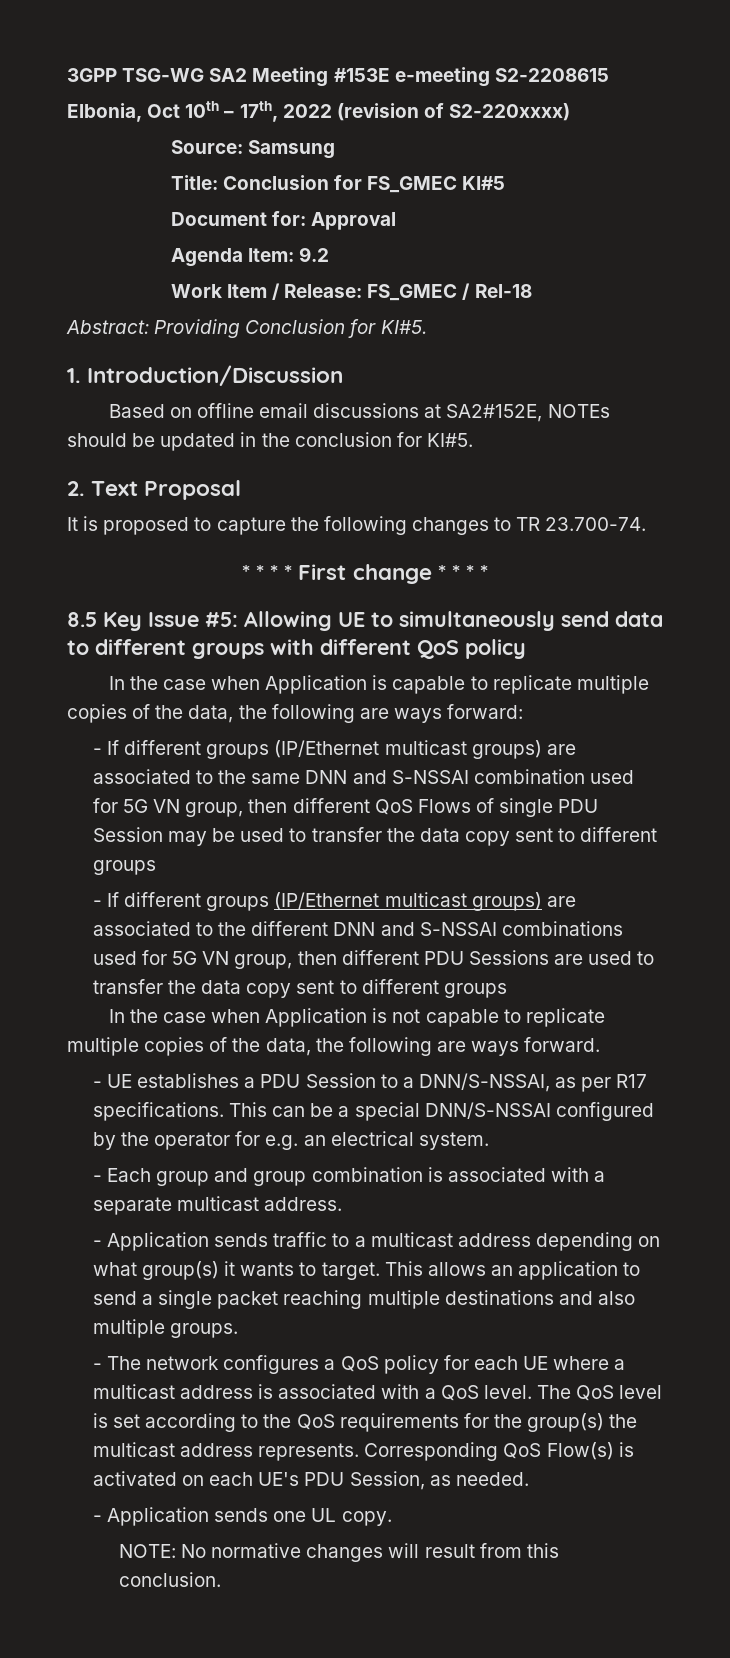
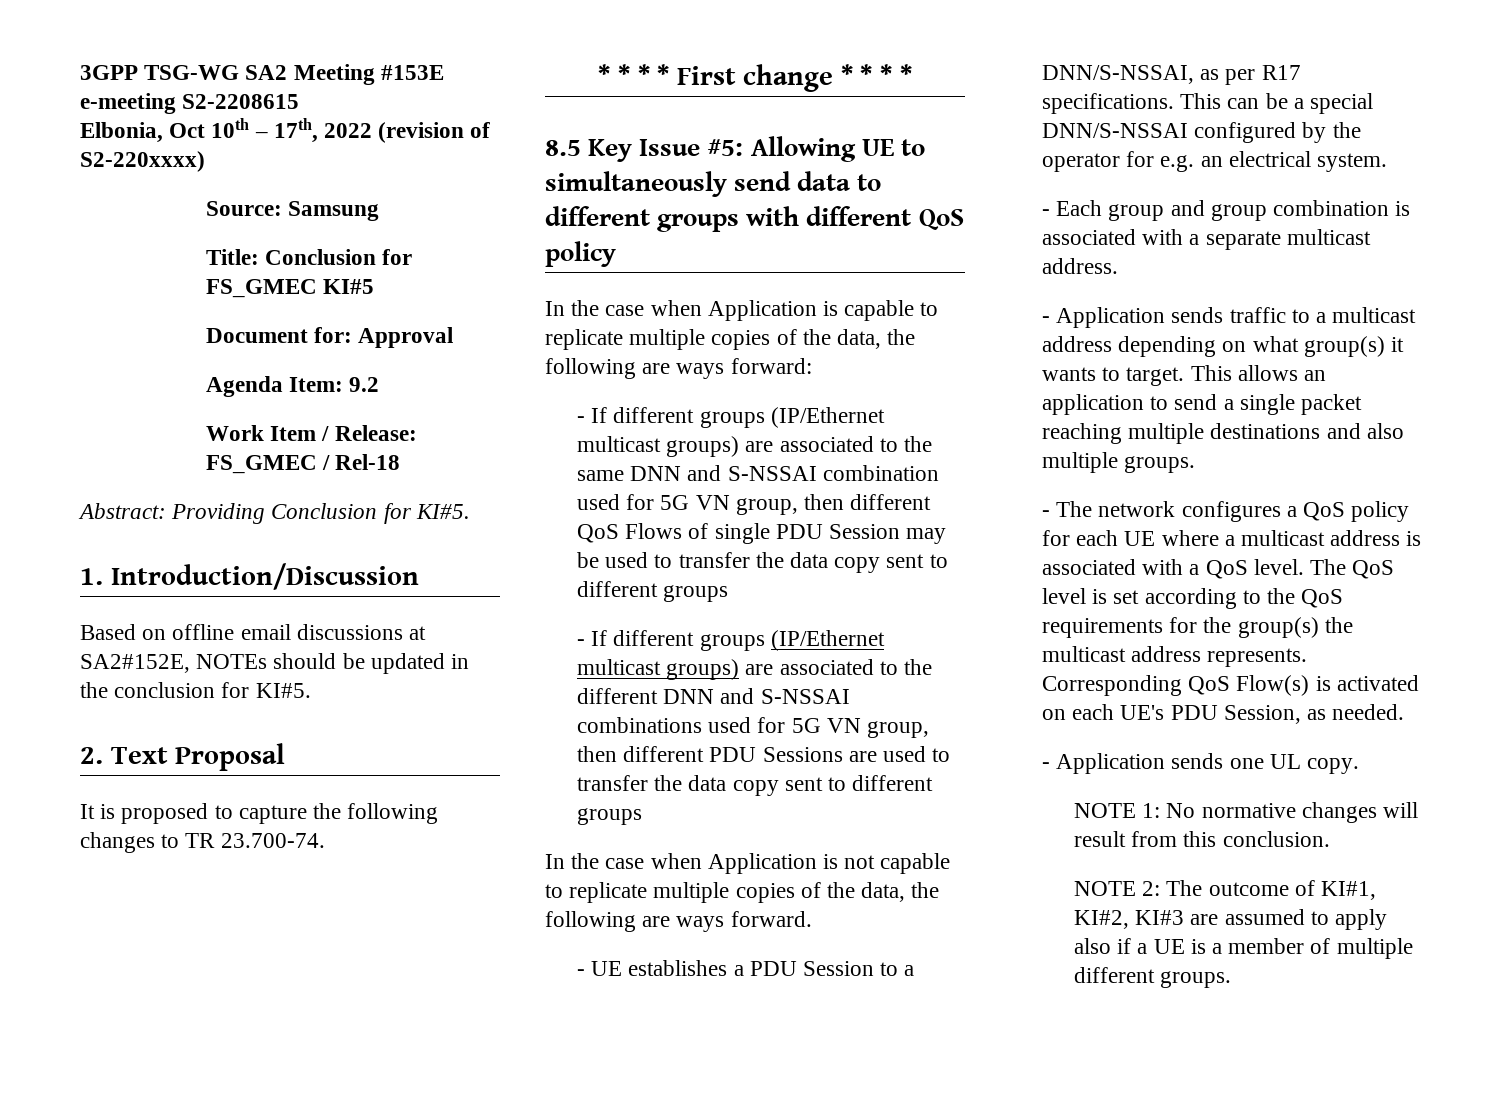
- NOTE: No normative changes will result from this conclusion.
+ NOTE 1: No normative changes will result from this conclusion.
+ NOTE 2: The outcome of KI#1, KI#2, KI#3 are assumed to apply also if a UE is a member of multiple different groups.

